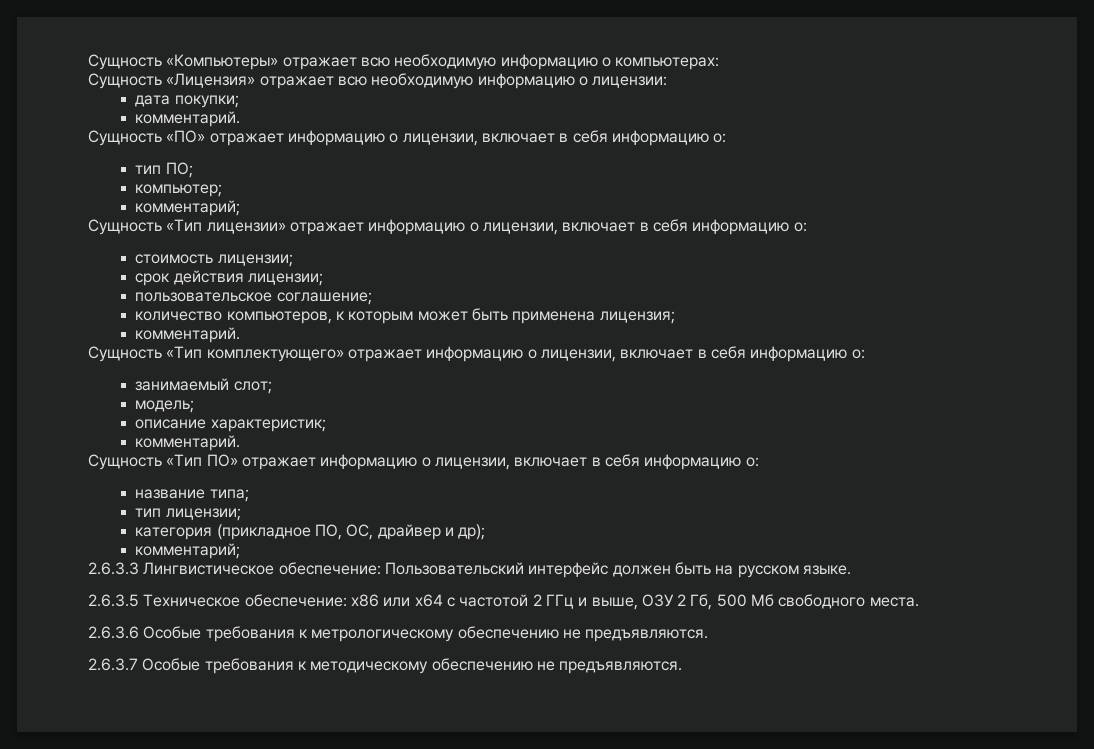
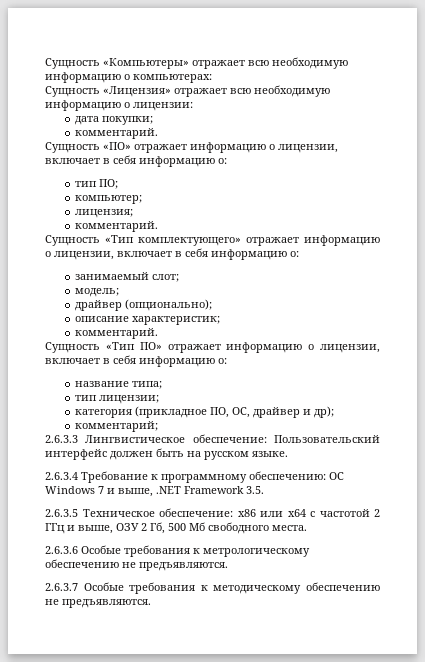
  компьютер;
- комментарий;
- Сущность «Тип лицензии» отражает информацию о лицензии, включает в себя информацию о:
- стоимость лицензии;
- срок действия лицензии;
- пользовательское соглашение;
- количество компьютеров, к которым может быть применена лицензия;
+ лицензия;
+ драйвер (опционально);
+ 2.6.3.4 Требование к программному обеспечению: ОС Windows 7 и выше, .NET Framework 3.5.

